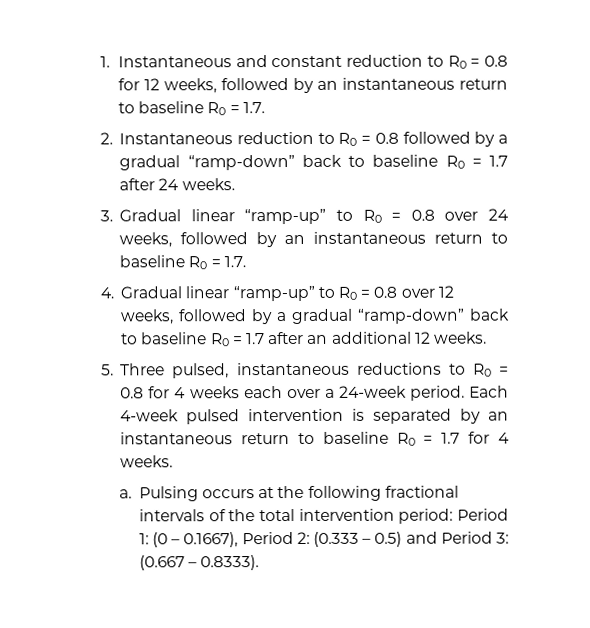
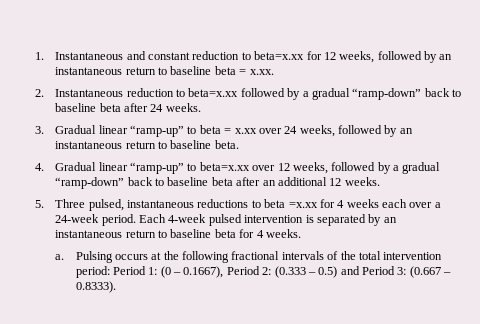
- 1. Instantaneous and constant reduction to R0 = 0.8 for 12 weeks, followed by an instantaneous return to baseline R0 = 1.7.
+ 1. Instantaneous and constant reduction to beta=x.xx for 12 weeks, followed by an instantaneous return to baseline beta = x.xx.
- 2. Instantaneous reduction to R0 = 0.8 followed by a gradual “ramp-down” back to baseline R0 = 1.7 after 24 weeks.
+ 2. Instantaneous reduction to beta=x.xx followed by a gradual “ramp-down” back to baseline beta after 24 weeks.
- 3. Gradual linear “ramp-up” to R0 = 0.8 over 24 weeks, followed by an instantaneous return to baseline R0 = 1.7.
+ 3. Gradual linear “ramp-up” to beta = x.xx over 24 weeks, followed by an instantaneous return to baseline beta.
- 4. Gradual linear “ramp-up” to R0 = 0.8 over 12 weeks, followed by a gradual “ramp-down” back to baseline R0 = 1.7 after an additional 12 weeks.
+ 4. Gradual linear “ramp-up” to beta=x.xx over 12 weeks, followed by a gradual “ramp-down” back to baseline beta after an additional 12 weeks.
- 5. Three pulsed, instantaneous reductions to R0 = 0.8 for 4 weeks each over a 24-week period.
+ 5. Three pulsed, instantaneous reductions to beta =x.xx for 4 weeks each over a 24-week period.
- Each 4-week pulsed intervention is separated by an instantaneous return to baseline R0 = 1.7 for 4 weeks.
+ Each 4-week pulsed intervention is separated by an instantaneous return to baseline beta for 4 weeks.

